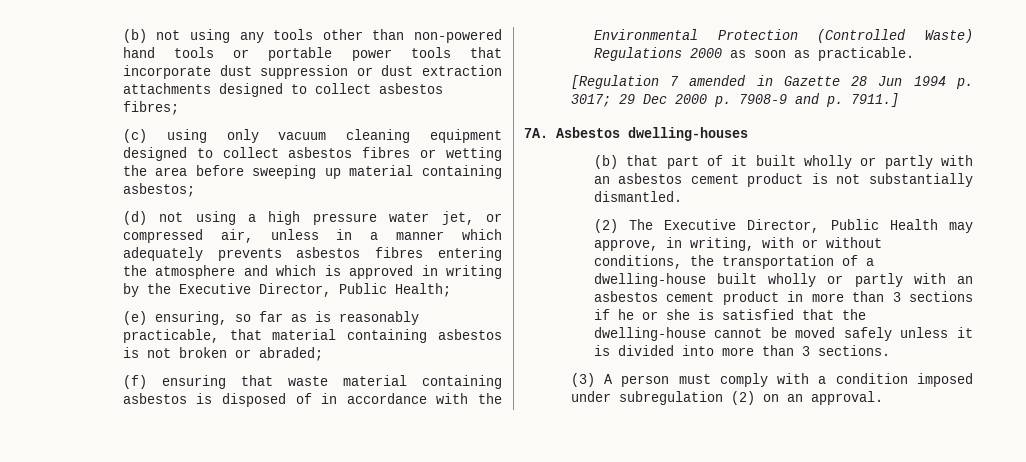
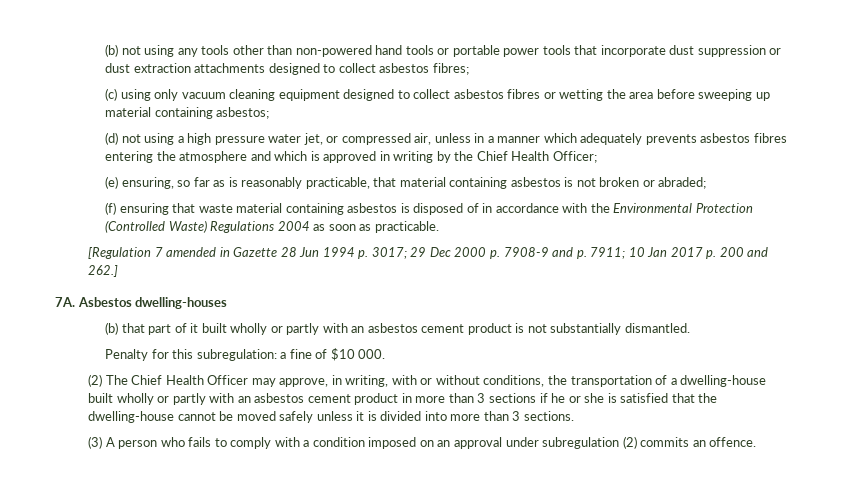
- (d) not using a high pressure water jet, or compressed air, unless in a manner which adequately prevents asbestos fibres entering the atmosphere and which is approved in writing by the Executive Director, Public Health;
+ (d) not using a high pressure water jet, or compressed air, unless in a manner which adequately prevents asbestos fibres entering the atmosphere and which is approved in writing by the Chief Health Officer;
- (f) ensuring that waste material containing asbestos is disposed of in accordance with the Environmental Protection (Controlled Waste) Regulations 2000 as soon as practicable.
+ (f) ensuring that waste material containing asbestos is disposed of in accordance with the Environmental Protection (Controlled Waste) Regulations 2004 as soon as practicable.
- [Regulation 7 amended in Gazette 28 Jun 1994 p. 3017; 29 Dec 2000 p. 7908-9 and p. 7911.]
+ [Regulation 7 amended in Gazette 28 Jun 1994 p. 3017; 29 Dec 2000 p. 7908-9 and p. 7911; 10 Jan 2017 p. 200 and 262.]
- (2) The Executive Director, Public Health may approve, in writing, with or without conditions, the transportation of a dwelling-house built wholly or partly with an asbestos cement product in more than 3 sections if he or she is satisfied that the dwelling-house cannot be moved safely unless it is divided into more than 3 sections.
+ Penalty for this subregulation: a fine of $10 000.
+ (2) The Chief Health Officer may approve, in writing, with or without conditions, the transportation of a dwelling-house built wholly or partly with an asbestos cement product in more than 3 sections if he or she is satisfied that the dwelling-house cannot be moved safely unless it is divided into more than 3 sections.
- (3) A person must comply with a condition imposed under subregulation (2) on an approval.
+ (3) A person who fails to comply with a condition imposed on an approval under subregulation (2) commits an offence.

